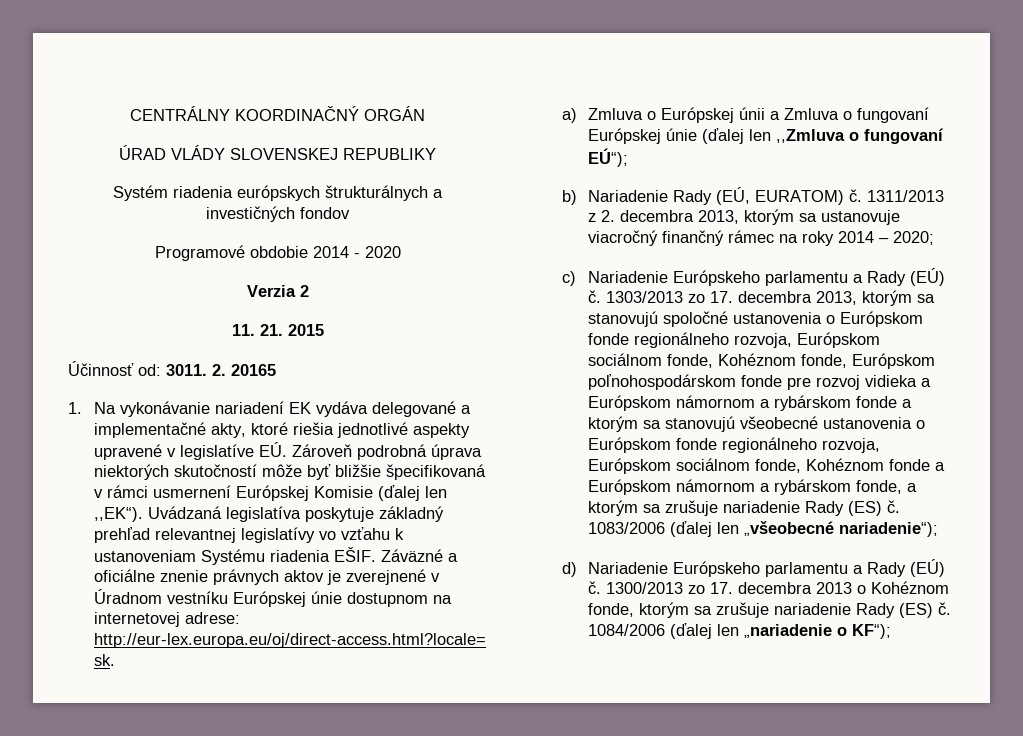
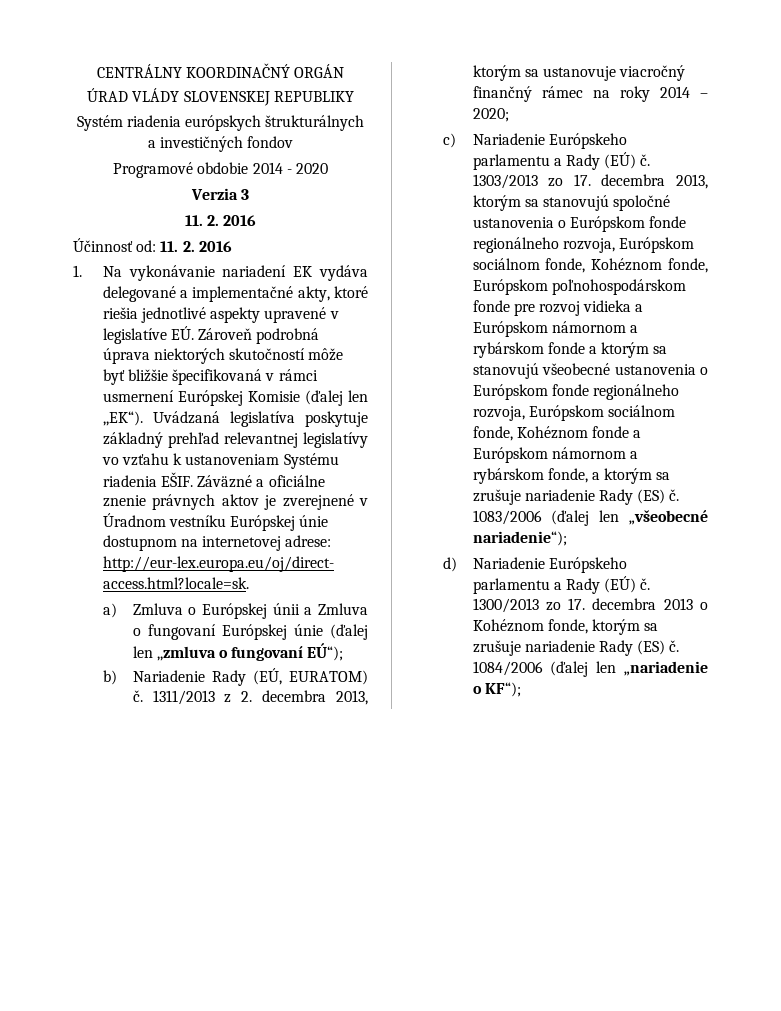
- Verzia 2
- 11. 21. 2015
+ Verzia 3
+ 11. 2. 2016
- Účinnosť od: 3011. 2. 20165
+ Účinnosť od: 11. 2. 2016
- a) Zmluva o Európskej únii a Zmluva o fungovaní Európskej únie (ďalej len ,,Zmluva o fungovaní EÚ“);
+ a) Zmluva o Európskej únii a Zmluva o fungovaní Európskej únie (ďalej len ,,zmluva o fungovaní EÚ“);

